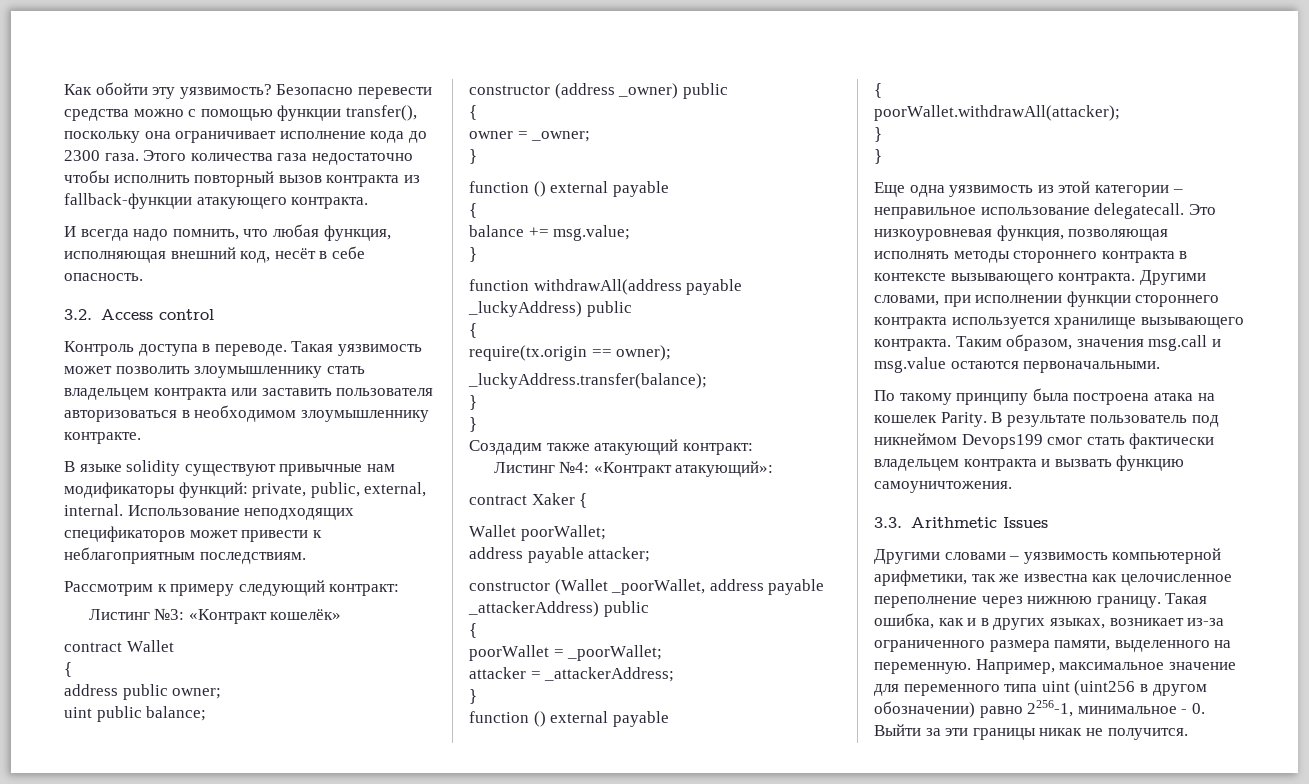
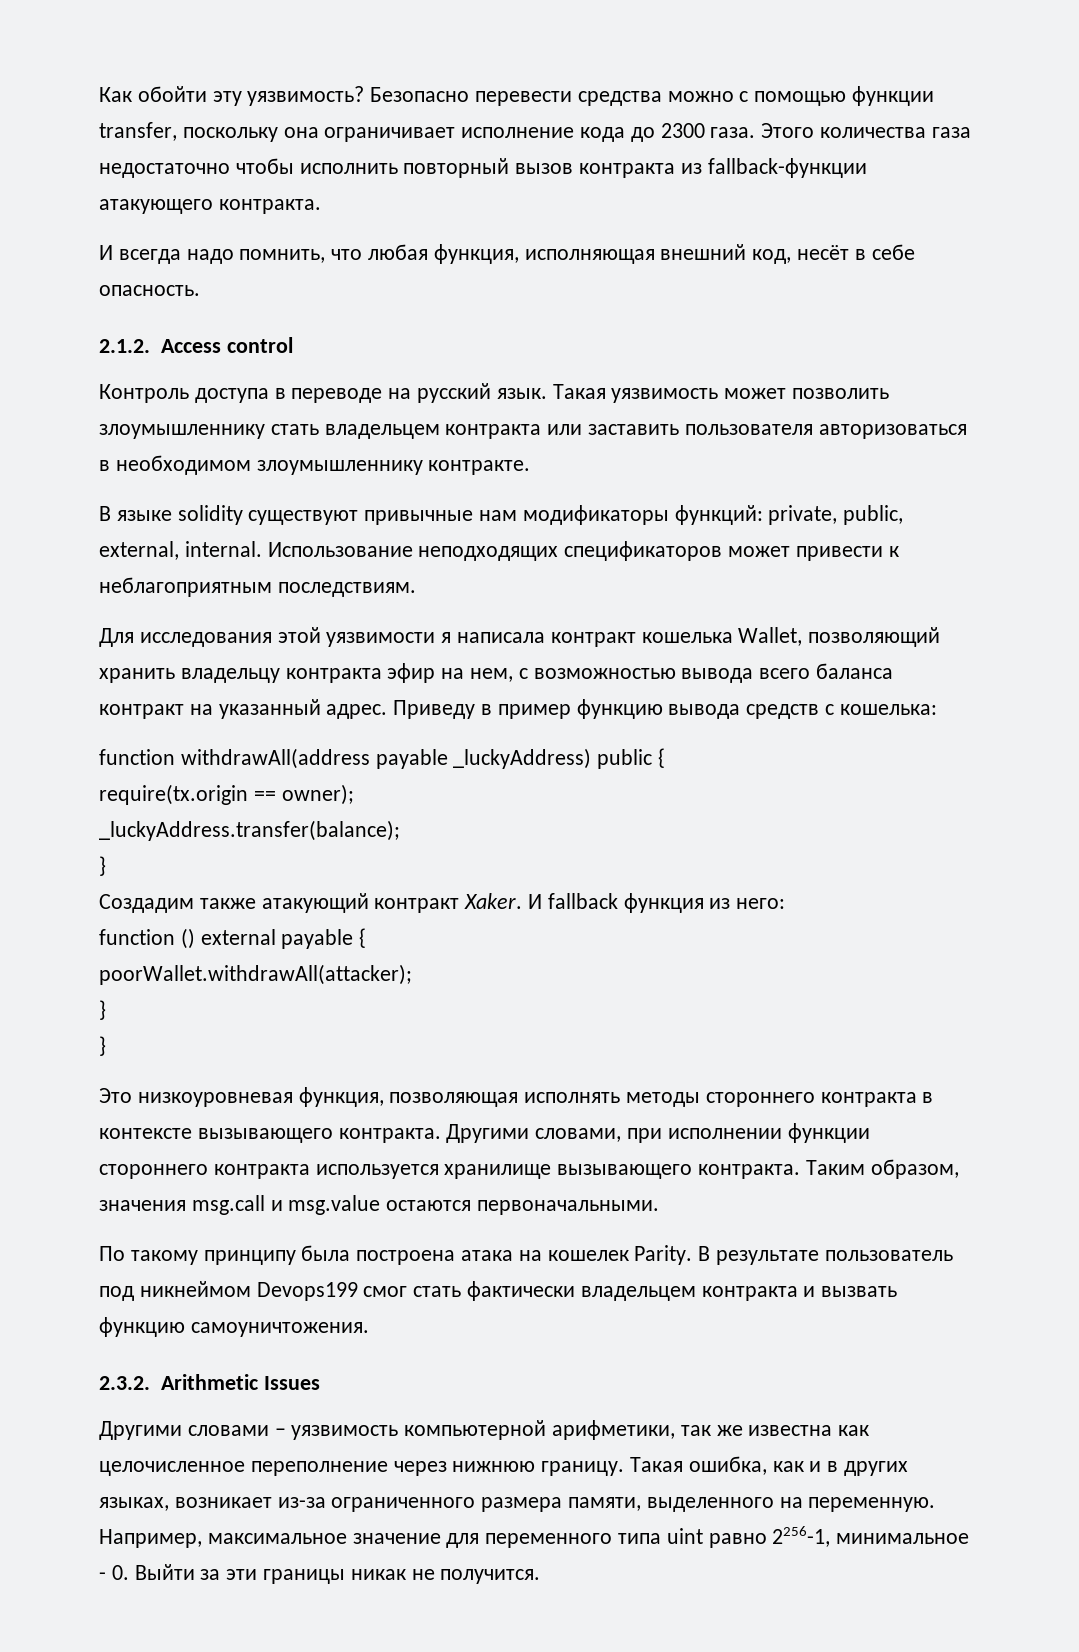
- Безопасно перевести средства можно с помощью функции transfer(), поскольку она ограничивает исполнение кода до 2300 газа.
+ Безопасно перевести средства можно с помощью функции transfer, поскольку она ограничивает исполнение кода до 2300 газа.
- 3.2. Access control
+ 2.1.2. Access control
- Контроль доступа в переводе.
+ Контроль доступа в переводе на русский язык.
- Рассмотрим к примеру следующий контракт:
- Листинг №3: «Контракт кошелёк»
- contract Wallet
- {
- address public owner;
- uint public balance;
- constructor (address _owner) public
- {
- owner = _owner;
- }
- function () external payable
- {
- balance += msg.value;
- }
+ Для исследования этой уязвимости я написала контракт кошелька Wallet, позволяющий хранить владельцу контракта эфир на нем, с возможностью вывода всего баланса контракт на указанный адрес. Приведу в пример функцию вывода средств с кошелька:
- function withdrawAll(address payable _luckyAddress) public
- {
+ function withdrawAll(address payable _luckyAddress) public {
  _luckyAddress.transfer(balance);
- }
- Создадим также атакующий контракт:
- Листинг №4: «Контракт атакующий»:
- contract Xaker {
- Wallet poorWallet;
- address payable attacker;
- constructor (Wallet _poorWallet, address payable _attackerAddress) public
- {
- poorWallet = _poorWallet;
- attacker = _attackerAddress;
- }
- function () external payable
- {
+ Создадим также атакующий контракт Xaker. И fallback функция из него:
+ function () external payable {
- Еще одна уязвимость из этой категории – неправильное использование delegatecall.
- 3.3. Arithmetic Issues
+ 2.3.2. Arithmetic Issues
- Например, максимальное значение для переменного типа uint (uint256 в другом обозначении) равно 2256-1, минимальное - 0. Выйти за эти границы никак не получится.
+ Например, максимальное значение для переменного типа uint равно 2256-1, минимальное - 0. Выйти за эти границы никак не получится.

